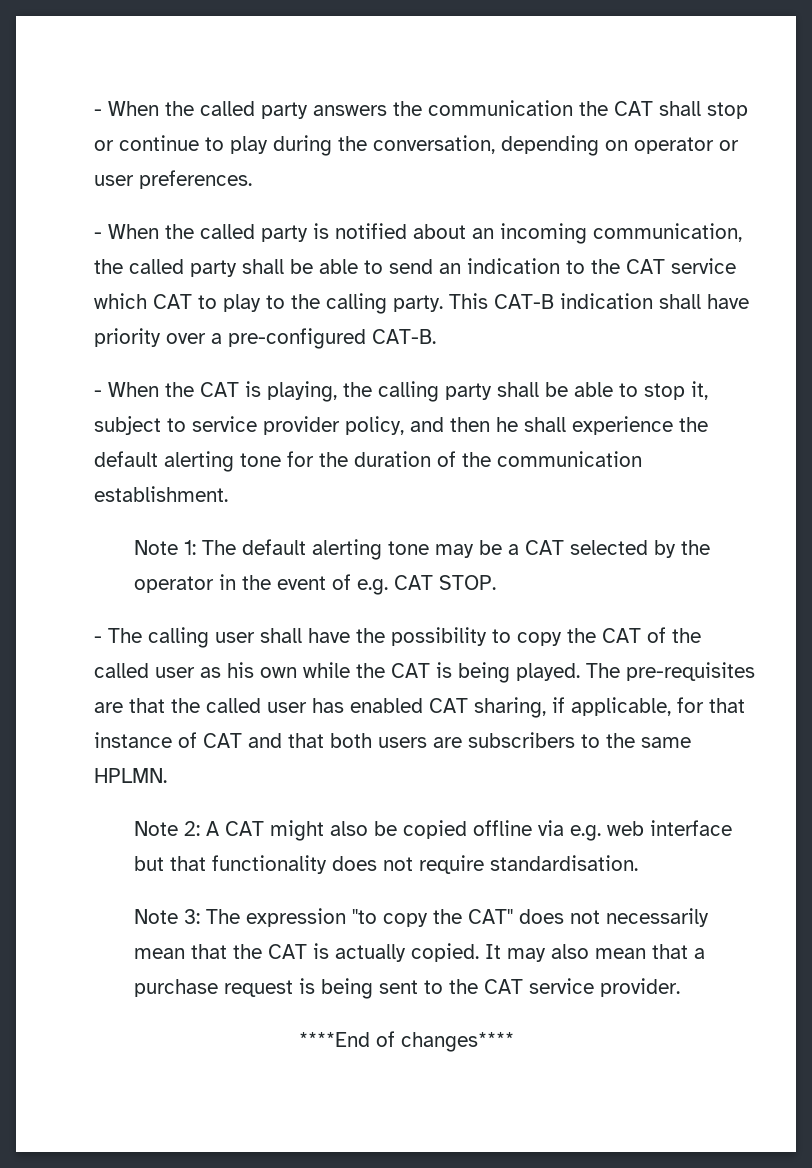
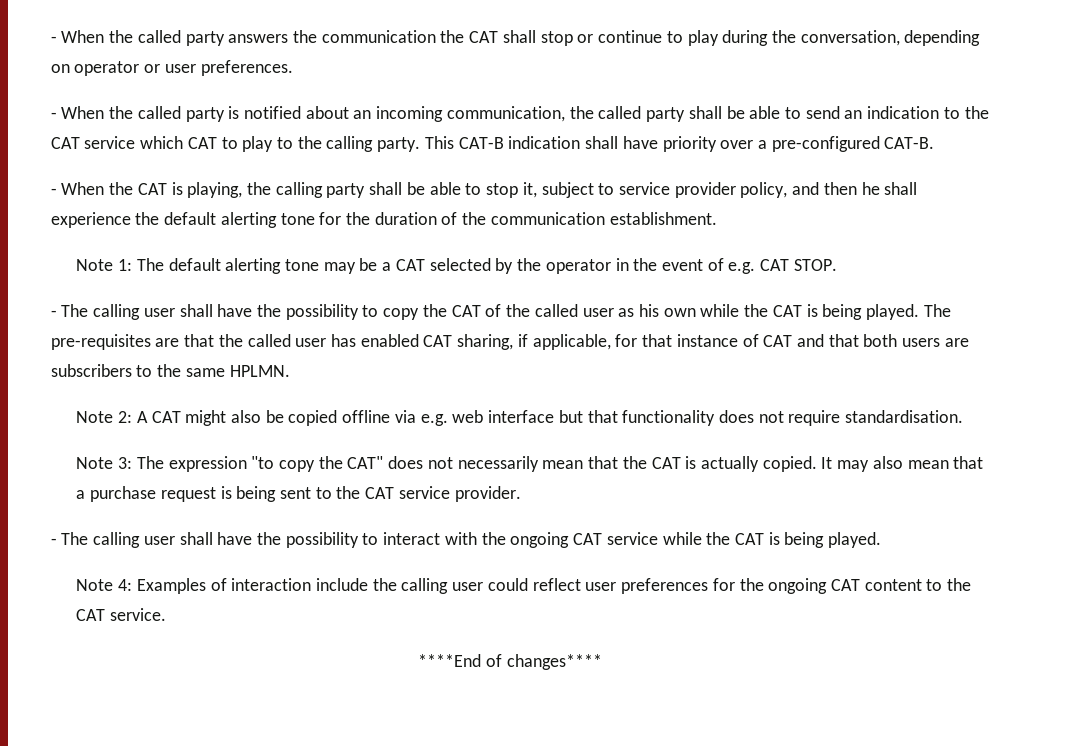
+ - The calling user shall have the possibility to interact with the ongoing CAT service while the CAT is being played.
+ Note 4: Examples of interaction include the calling user could reflect user preferences for the ongoing CAT content to the CAT service.

